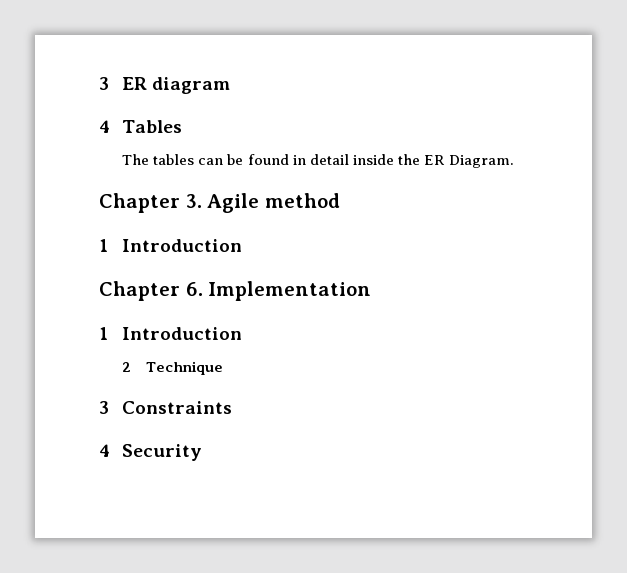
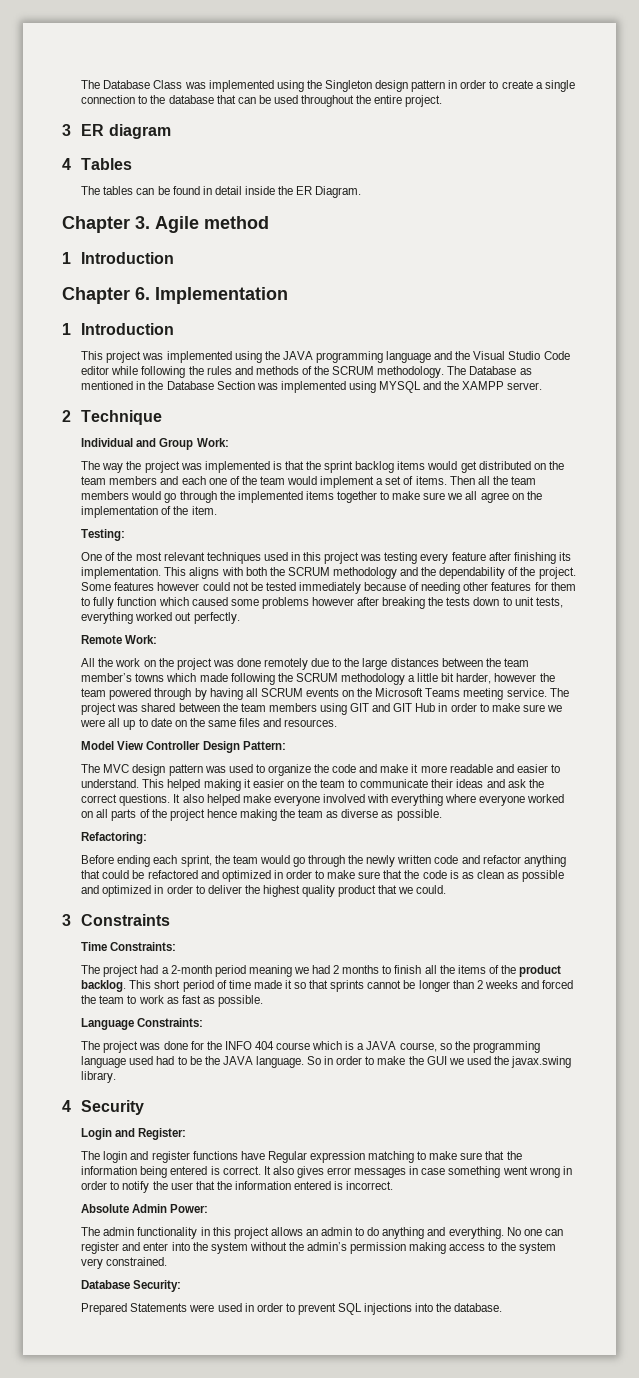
+ The Database Class was implemented using the Singleton design pattern in order to create a single connection to the database that can be used throughout the entire project.
+ This project was implemented using the JAVA programming language and the Visual Studio Code editor while following the rules and methods of the SCRUM methodology. The Database as mentioned in the Database Section was implemented using MYSQL and the XAMPP server.
  2 Technique
+ Individual and Group Work:
+ The way the project was implemented is that the sprint backlog items would get distributed on the team members and each one of the team would implement a set of items. Then all the team members would go through the implemented items together to make sure we all agree on the implementation of the item.
+ Testing:
+ One of the most relevant techniques used in this project was testing every feature after finishing its implementation. This aligns with both the SCRUM methodology and the dependability of the project. Some features however could not be tested immediately because of needing other features for them to fully function which caused some problems however after breaking the tests down to unit tests, everything worked out perfectly.
+ Remote Work:
+ All the work on the project was done remotely due to the large distances between the team member’s towns which made following the SCRUM methodology a little bit harder, however the team powered through by having all SCRUM events on the Microsoft Teams meeting service. The project was shared between the team members using GIT and GIT Hub in order to make sure we were all up to date on the same files and resources.
+ Model View Controller Design Pattern:
+ The MVC design pattern was used to organize the code and make it more readable and easier to understand. This helped making it easier on the team to communicate their ideas and ask the correct questions. It also helped make everyone involved with everything where everyone worked on all parts of the project hence making the team as diverse as possible.
+ Refactoring:
+ Before ending each sprint, the team would go through the newly written code and refactor anything that could be refactored and optimized in order to make sure that the code is as clean as possible and optimized in order to deliver the highest quality product that we could.
  3 Constraints
+ Time Constraints:
+ The project had a 2-month period meaning we had 2 months to finish all the items of the product backlog. This short period of time made it so that sprints cannot be longer than 2 weeks and forced the team to work as fast as possible.
+ Language Constraints:
+ The project was done for the INFO 404 course which is a JAVA course, so the programming language used had to be the JAVA language. So in order to make the GUI we used the javax.swing library.
  4 Security
+ Login and Register:
+ The login and register functions have Regular expression matching to make sure that the information being entered is correct. It also gives error messages in case something went wrong in order to notify the user that the information entered is incorrect.
+ Absolute Admin Power:
+ The admin functionality in this project allows an admin to do anything and everything. No one can register and enter into the system without the admin’s permission making access to the system very constrained.
+ Database Security:
+ Prepared Statements were used in order to prevent SQL injections into the database.

